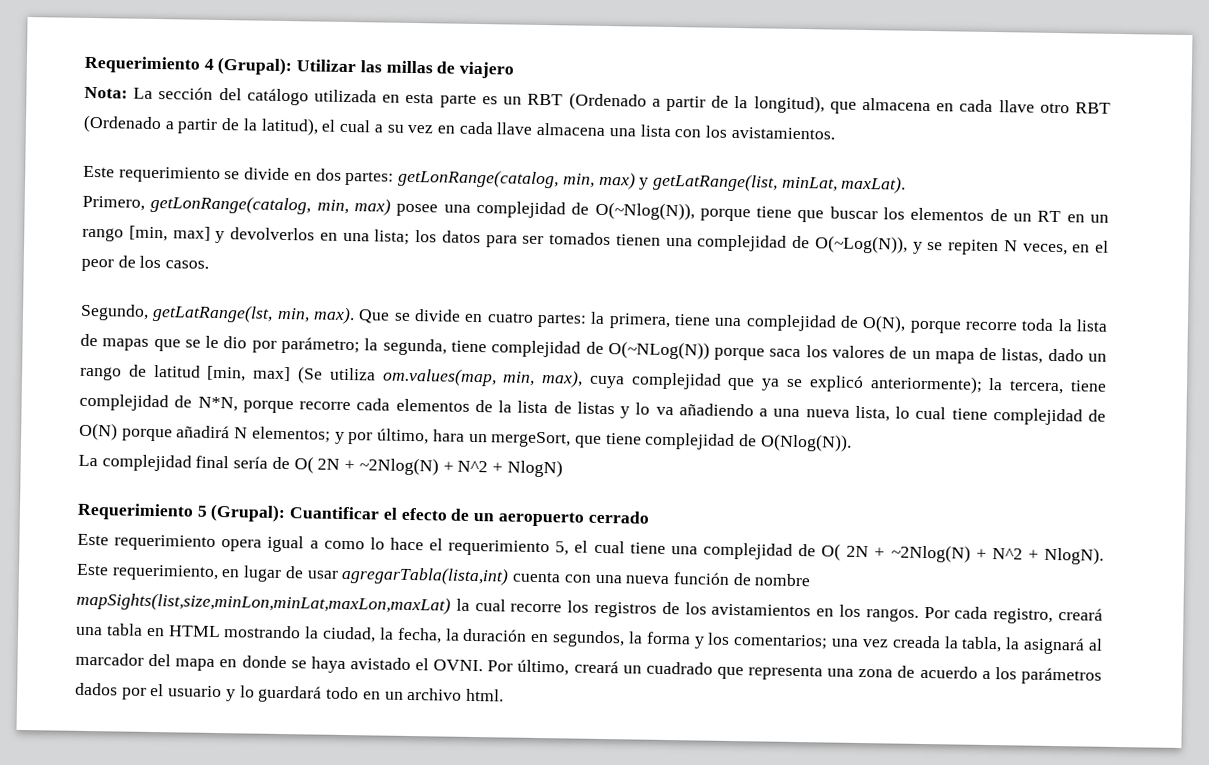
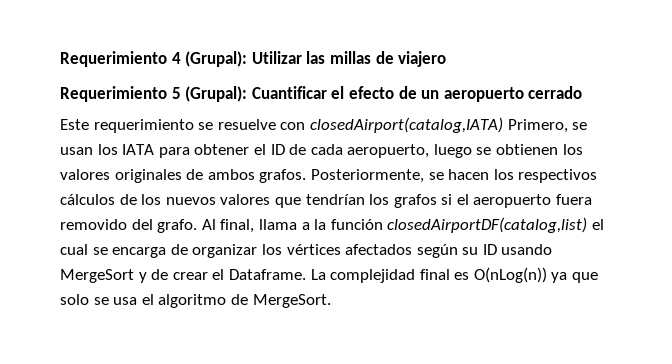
- Nota: La sección del catálogo utilizada en esta parte es un RBT (Ordenado a partir de la longitud), que almacena en cada llave otro RBT (Ordenado a partir de la latitud), el cual a su vez en cada llave almacena una lista con los avistamientos.
- Este requerimiento se divide en dos partes: getLonRange(catalog, min, max) y getLatRange(list, minLat, maxLat).
- Primero, getLonRange(catalog, min, max) posee una complejidad de O(~Nlog(N)), porque tiene que buscar los elementos de un RT en un rango [min, max] y devolverlos en una lista; los datos para ser tomados tienen una complejidad de O(~Log(N)), y se repiten N veces, en el peor de los casos.
- Segundo, getLatRange(lst, min, max). Que se divide en cuatro partes: la primera, tiene una complejidad de O(N), porque recorre toda la lista de mapas que se le dio por parámetro; la segunda, tiene complejidad de O(~NLog(N)) porque saca los valores de un mapa de listas, dado un rango de latitud [min, max] (Se utiliza om.values(map, min, max), cuya complejidad que ya se explicó anteriormente); la tercera, tiene complejidad de N*N, porque recorre cada elementos de la lista de listas y lo va añadiendo a una nueva lista, lo cual tiene complejidad de O(N) porque añadirá N elementos; y por último, hara un mergeSort, que tiene complejidad de O(Nlog(N)).
- La complejidad final sería de O( 2N + ~2Nlog(N) + N^2 + NlogN)
- Este requerimiento opera igual a como lo hace el requerimiento 5, el cual tiene una complejidad de O( 2N + ~2Nlog(N) + N^2 + NlogN). Este requerimiento, en lugar de usar agregarTabla(lista,int) cuenta con una nueva función de nombre mapSights(list,size,minLon,minLat,maxLon,maxLat) la cual recorre los registros de los avistamientos en los rangos. Por cada registro, creará una tabla en HTML mostrando la ciudad, la fecha, la duración en segundos, la forma y los comentarios; una vez creada la tabla, la asignará al marcador del mapa en donde se haya avistado el OVNI. Por último, creará un cuadrado que representa una zona de acuerdo a los parámetros dados por el usuario y lo guardará todo en un archivo html.
+ Este requerimiento se resuelve con closedAirport(catalog,IATA) Primero, se usan los IATA para obtener el ID de cada aeropuerto, luego se obtienen los valores originales de ambos grafos. Posteriormente, se hacen los respectivos cálculos de los nuevos valores que tendrían los grafos si el aeropuerto fuera removido del grafo. Al final, llama a la función closedAirportDF(catalog,list) el cual se encarga de organizar los vértices afectados según su ID usando MergeSort y de crear el Dataframe. La complejidad final es O(nLog(n)) ya que solo se usa el algoritmo de MergeSort.

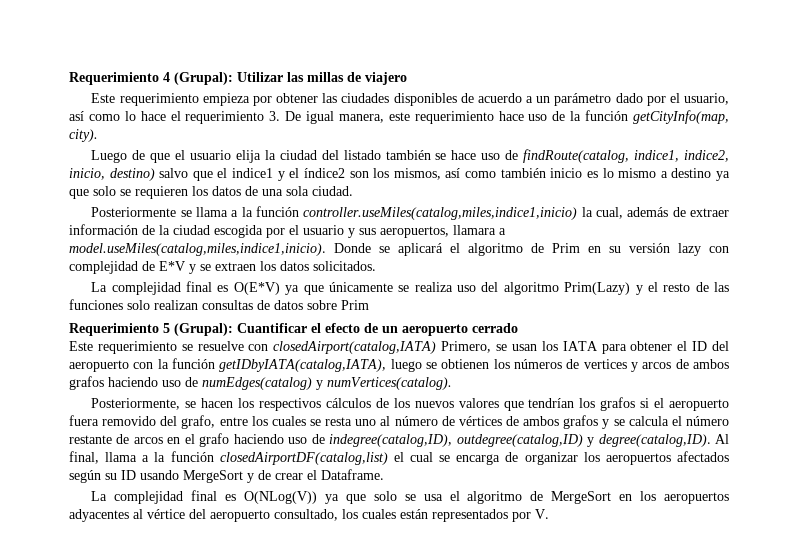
+ Este requerimiento empieza por obtener las ciudades disponibles de acuerdo a un parámetro dado por el usuario, así como lo hace el requerimiento 3. De igual manera, este requerimiento hace uso de la función getCityInfo(map, city).
+ Luego de que el usuario elija la ciudad del listado también se hace uso de findRoute(catalog, indice1, indice2, inicio, destino) salvo que el indice1 y el índice2 son los mismos, así como también inicio es lo mismo a destino ya que solo se requieren los datos de una sola ciudad.
+ Posteriormente se llama a la función controller.useMiles(catalog,miles,indice1,inicio) la cual, además de extraer información de la ciudad escogida por el usuario y sus aeropuertos, llamara a model.useMiles(catalog,miles,indice1,inicio). Donde se aplicará el algoritmo de Prim en su versión lazy con complejidad de E*V y se extraen los datos solicitados.
+ La complejidad final es O(E*V) ya que únicamente se realiza uso del algoritmo Prim(Lazy) y el resto de las funciones solo realizan consultas de datos sobre Prim
- Este requerimiento se resuelve con closedAirport(catalog,IATA) Primero, se usan los IATA para obtener el ID de cada aeropuerto, luego se obtienen los valores originales de ambos grafos. Posteriormente, se hacen los respectivos cálculos de los nuevos valores que tendrían los grafos si el aeropuerto fuera removido del grafo.
+ Este requerimiento se resuelve con closedAirport(catalog,IATA) Primero, se usan los IATA para obtener el ID del aeropuerto con la función getIDbyIATA(catalog,IATA), luego se obtienen los números de vertices y arcos de ambos grafos haciendo uso de numEdges(catalog) y numVertices(catalog).
+ Posteriormente, se hacen los respectivos cálculos de los nuevos valores que tendrían los grafos si el aeropuerto fuera removido del grafo, entre los cuales se resta uno al número de vértices de ambos grafos y se calcula el número restante de arcos en el grafo haciendo uso de indegree(catalog,ID), outdegree(catalog,ID) y degree(catalog,ID).
- Al final, llama a la función closedAirportDF(catalog,list) el cual se encarga de organizar los vértices afectados según su ID usando MergeSort y de crear el Dataframe. La complejidad final es O(nLog(n)) ya que solo se usa el algoritmo de MergeSort.
+ Al final, llama a la función closedAirportDF(catalog,list) el cual se encarga de organizar los aeropuertos afectados según su ID usando MergeSort y de crear el Dataframe.
+ La complejidad final es O(NLog(V)) ya que solo se usa el algoritmo de MergeSort en los aeropuertos adyacentes al vértice del aeropuerto consultado, los cuales están representados por V.

